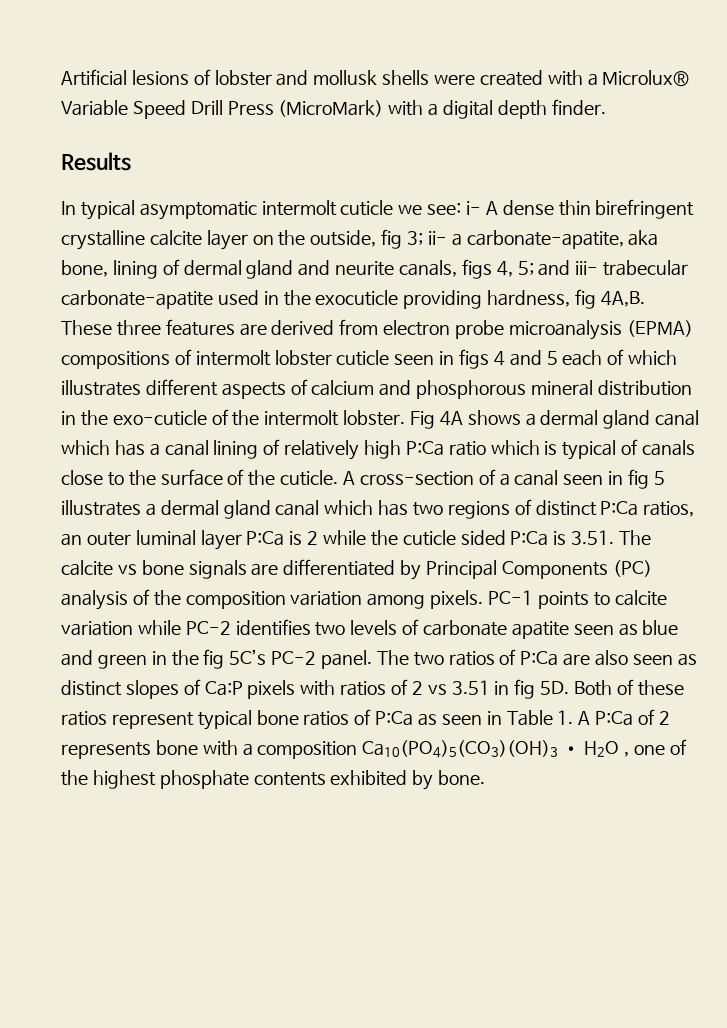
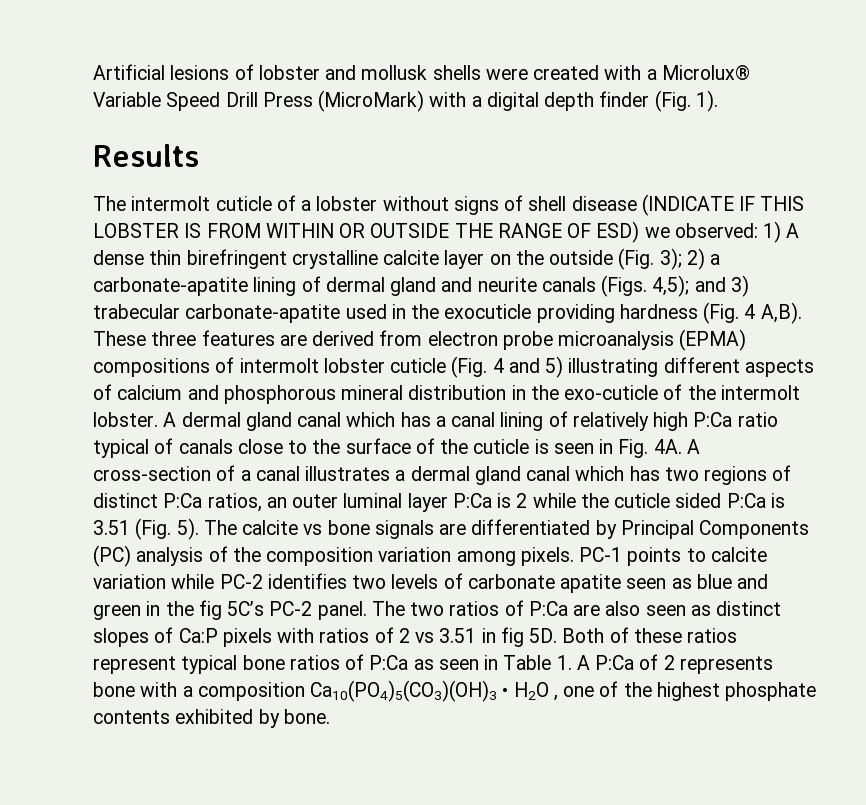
- Artificial lesions of lobster and mollusk shells were created with a Microlux® Variable Speed Drill Press (MicroMark) with a digital depth finder.
+ Artificial lesions of lobster and mollusk shells were created with a Microlux® Variable Speed Drill Press (MicroMark) with a digital depth finder (Fig. 1).
  Results
- In typical asymptomatic intermolt cuticle we see: i- A dense thin birefringent crystalline calcite layer on the outside, fig 3; ii- a carbonate-apatite, aka bone, lining of dermal gland and neurite canals, figs 4, 5; and iii- trabecular carbonate-apatite used in the exocuticle providing hardness, fig 4A,B.
+ The intermolt cuticle of a lobster without signs of shell disease (INDICATE IF THIS LOBSTER IS FROM WITHIN OR OUTSIDE THE RANGE OF ESD) we observed: 1) A dense thin birefringent crystalline calcite layer on the outside (Fig. 3); 2) a carbonate-apatite lining of dermal gland and neurite canals (Figs. 4,5); and 3) trabecular carbonate-apatite used in the exocuticle providing hardness (Fig. 4 A,B).
- These three features are derived from electron probe microanalysis (EPMA) compositions of intermolt lobster cuticle seen in figs 4 and 5 each of which illustrates different aspects of calcium and phosphorous mineral distribution in the exo-cuticle of the intermolt lobster.
+ These three features are derived from electron probe microanalysis (EPMA) compositions of intermolt lobster cuticle (Fig. 4 and 5) illustrating different aspects of calcium and phosphorous mineral distribution in the exo-cuticle of the intermolt lobster.
- Fig 4A shows a dermal gland canal which has a canal lining of relatively high P:Ca ratio which is typical of canals close to the surface of the cuticle.
+ A dermal gland canal which has a canal lining of relatively high P:Ca ratio typical of canals close to the surface of the cuticle is seen in Fig. 4A.
- A cross-section of a canal seen in fig 5 illustrates a dermal gland canal which has two regions of distinct P:Ca ratios, an outer luminal layer P:Ca is 2 while the cuticle sided P:Ca is 3.51. The calcite vs bone signals are differentiated by Principal Components (PC) analysis of the composition variation among pixels.
+ A cross-section of a canal illustrates a dermal gland canal which has two regions of distinct P:Ca ratios, an outer luminal layer P:Ca is 2 while the cuticle sided P:Ca is 3.51 (Fig. 5). The calcite vs bone signals are differentiated by Principal Components (PC) analysis of the composition variation among pixels.

